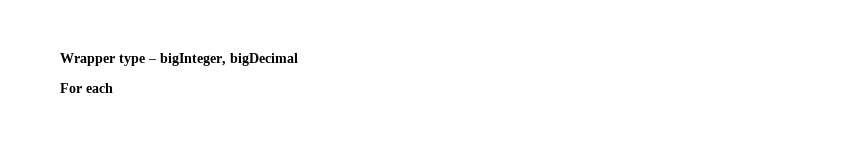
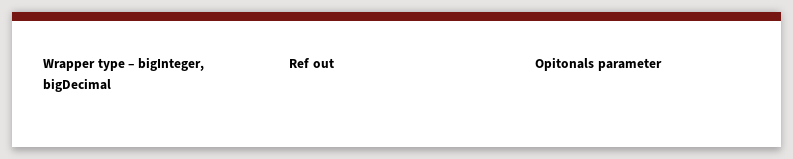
- For each
+ Ref out
+ Opitonals parameter

